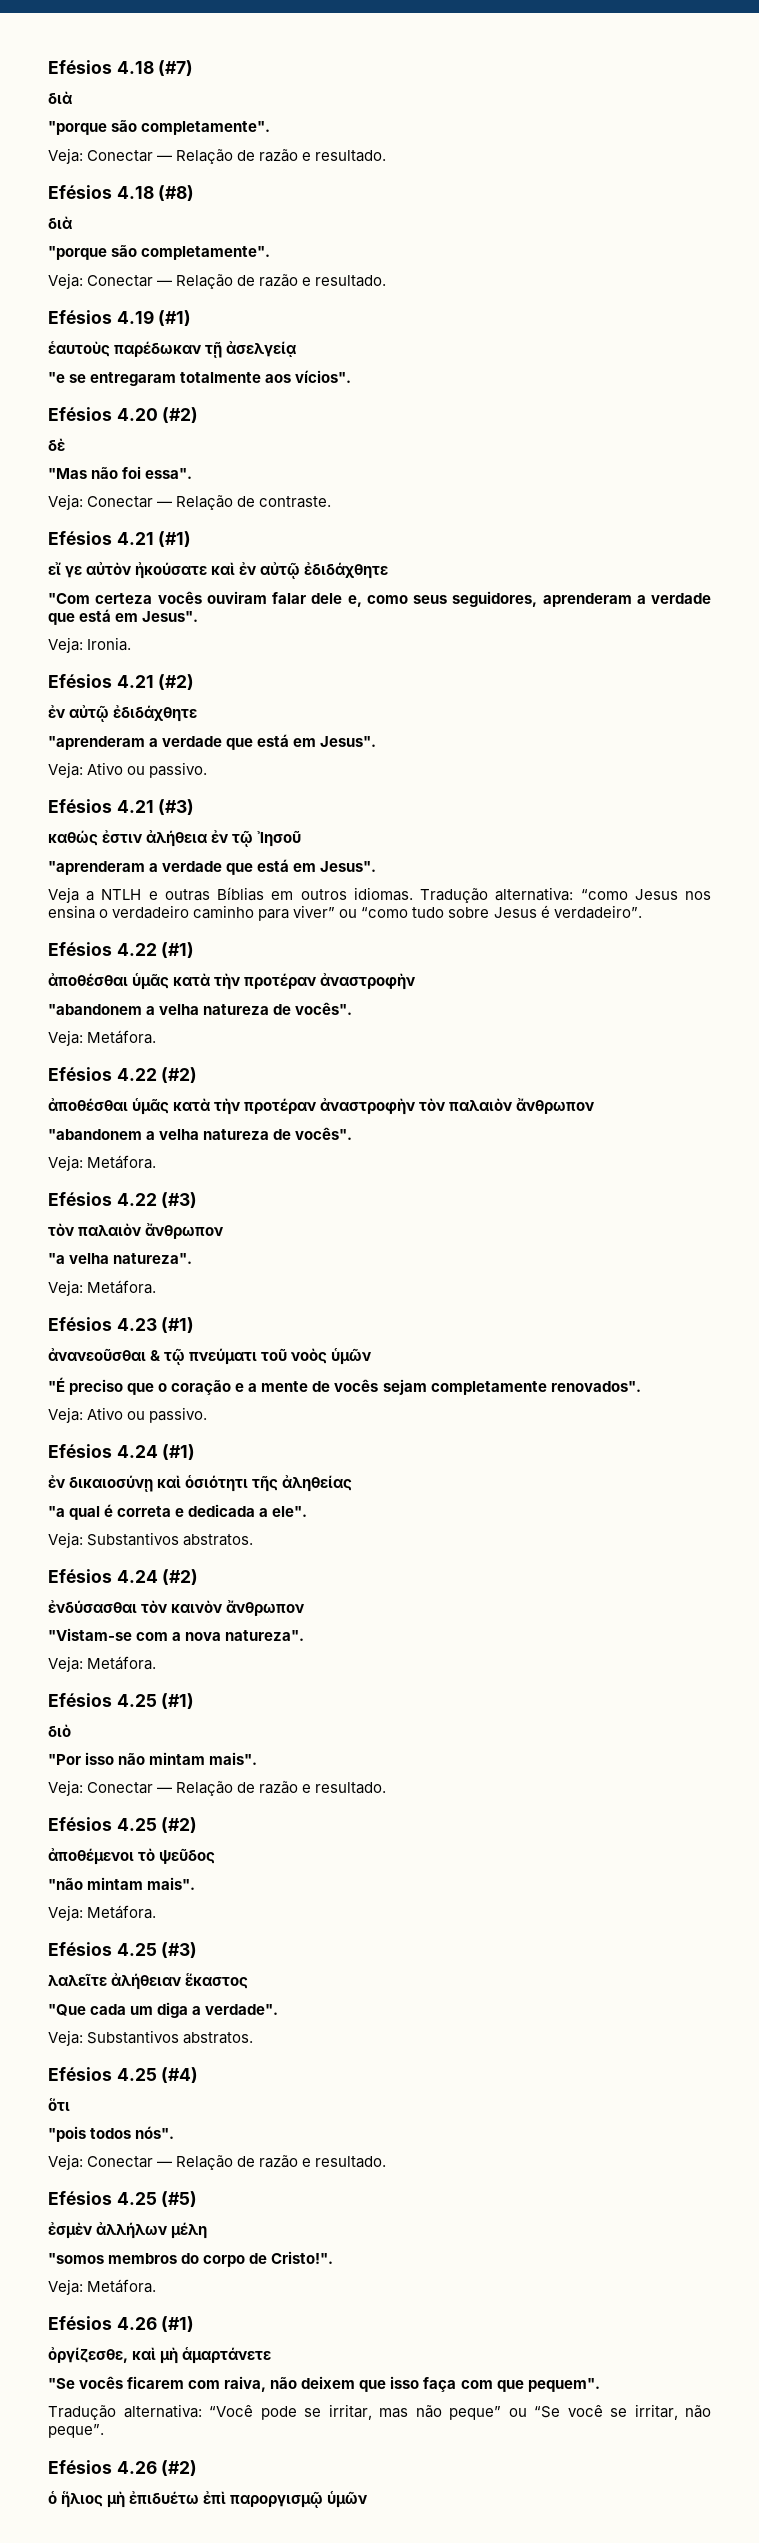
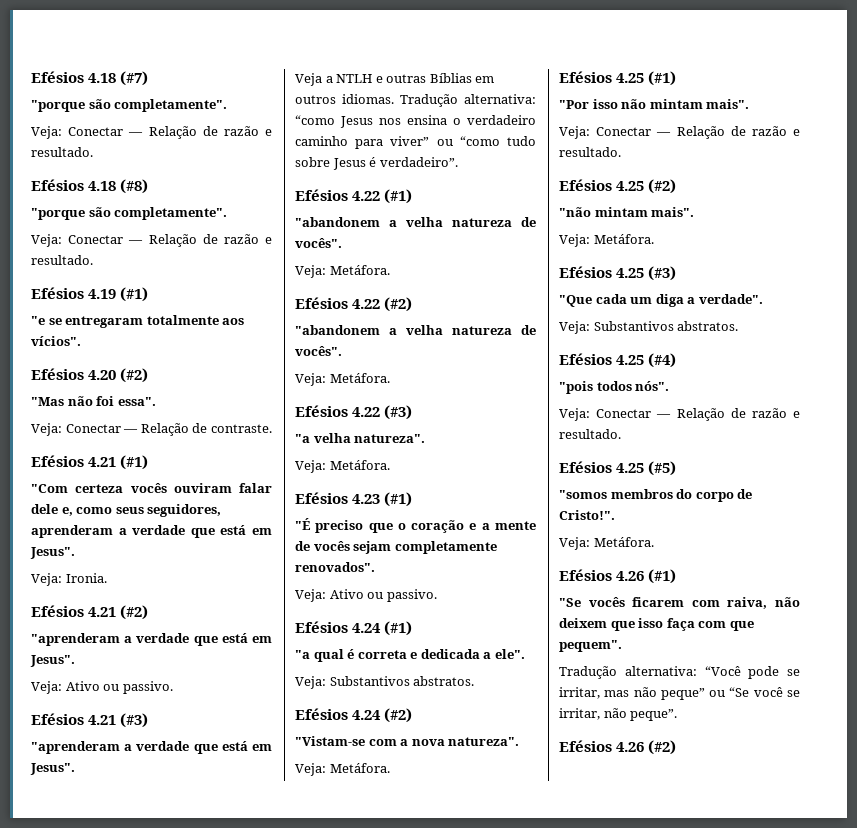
  Efésios 4.18 (#7)
- διὰ
  Efésios 4.18 (#8)
- διὰ
- ἑαυτοὺς παρέδωκαν τῇ ἀσελγείᾳ
- δὲ
- εἴ γε αὐτὸν ἠκούσατε καὶ ἐν αὐτῷ ἐδιδάχθητε
  Efésios 4.21 (#2)
- ἐν αὐτῷ ἐδιδάχθητε
- καθώς ἐστιν ἀλήθεια ἐν τῷ Ἰησοῦ
  Efésios 4.22 (#1)
- ἀποθέσθαι ὑμᾶς κατὰ τὴν προτέραν ἀναστροφὴν
- ἀποθέσθαι ὑμᾶς κατὰ τὴν προτέραν ἀναστροφὴν τὸν παλαιὸν ἄνθρωπον
  Efésios 4.22 (#3)
- τὸν παλαιὸν ἄνθρωπον
- ἀνανεοῦσθαι & τῷ πνεύματι τοῦ νοὸς ὑμῶν
- ἐν δικαιοσύνῃ καὶ ὁσιότητι τῆς ἀληθείας
- ἐνδύσασθαι τὸν καινὸν ἄνθρωπον
- διὸ
- ἀποθέμενοι τὸ ψεῦδος
- λαλεῖτε ἀλήθειαν ἕκαστος
- ὅτι
- ἐσμὲν ἀλλήλων μέλη
- ὀργίζεσθε, καὶ μὴ ἁμαρτάνετε
- ὁ ἥλιος μὴ ἐπιδυέτω ἐπὶ παροργισμῷ ὑμῶν

